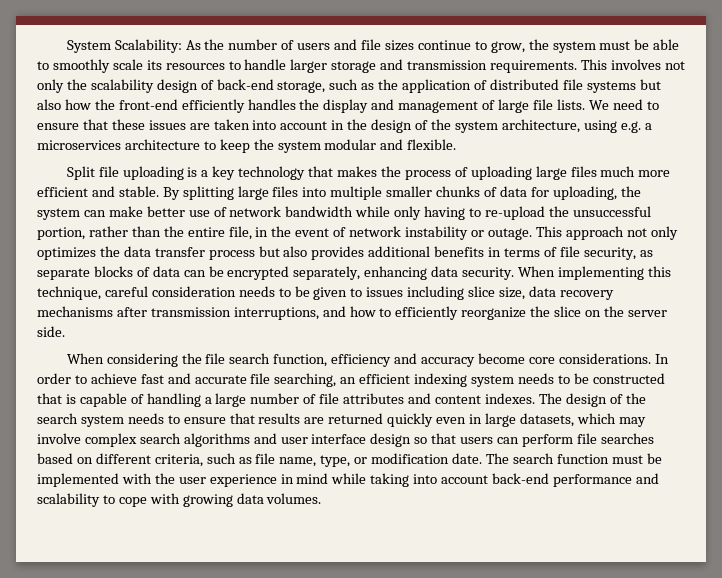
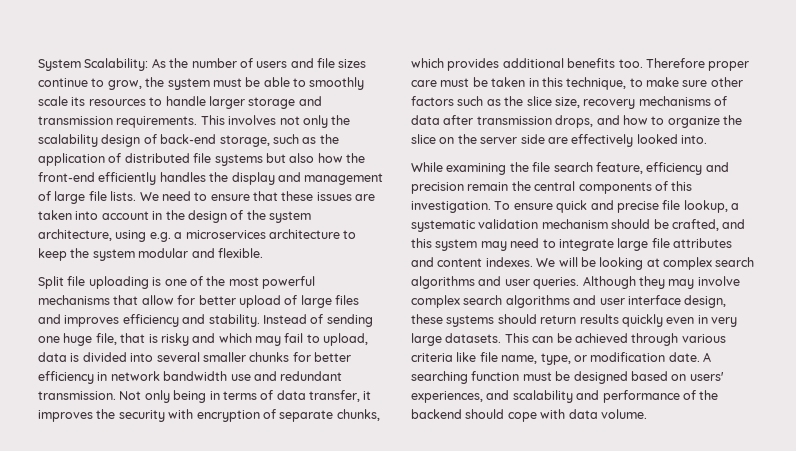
- Split file uploading is a key technology that makes the process of uploading large files much more efficient and stable. By splitting large files into multiple smaller chunks of data for uploading, the system can make better use of network bandwidth while only having to re-upload the unsuccessful portion, rather than the entire file, in the event of network instability or outage. This approach not only optimizes the data transfer process but also provides additional benefits in terms of file security, as separate blocks of data can be encrypted separately, enhancing data security. When implementing this technique, careful consideration needs to be given to issues including slice size, data recovery mechanisms after transmission interruptions, and how to efficiently reorganize the slice on the server side.
- When considering the file search function, efficiency and accuracy become core considerations. In order to achieve fast and accurate file searching, an efficient indexing system needs to be constructed that is capable of handling a large number of file attributes and content indexes.
+ Split file uploading is one of the most powerful mechanisms that allow for better upload of large files and improves efficiency and stability. Instead of sending one huge file, that is risky and which may fail to upload, data is divided into several smaller chunks for better efficiency in network bandwidth use and redundant transmission. Not only being in terms of data transfer, it improves the security with encryption of separate chunks, which provides additional benefits too. Therefore proper care must be taken in this technique, to make sure other factors such as the slice size, recovery mechanisms of data after transmission drops, and how to organize the slice on the server side are effectively looked into.
+ While examining the file search feature, efficiency and precision remain the central components of this investigation. To ensure quick and precise file lookup, a systematic validation mechanism should be crafted, and this system may need to integrate large file attributes and content indexes.
- The design of the search system needs to ensure that results are returned quickly even in large datasets, which may involve complex search algorithms and user interface design so that users can perform file searches based on different criteria, such as file name, type, or modification date.
+ We will be looking at complex search algorithms and user queries. Although they may involve complex search algorithms and user interface design, these systems should return results quickly even in very large datasets. This can be achieved through various criteria like file name, type, or modification date.
- The search function must be implemented with the user experience in mind while taking into account back-end performance and scalability to cope with growing data volumes.
+ A searching function must be designed based on users' experiences, and scalability and performance of the backend should cope with data volume.

